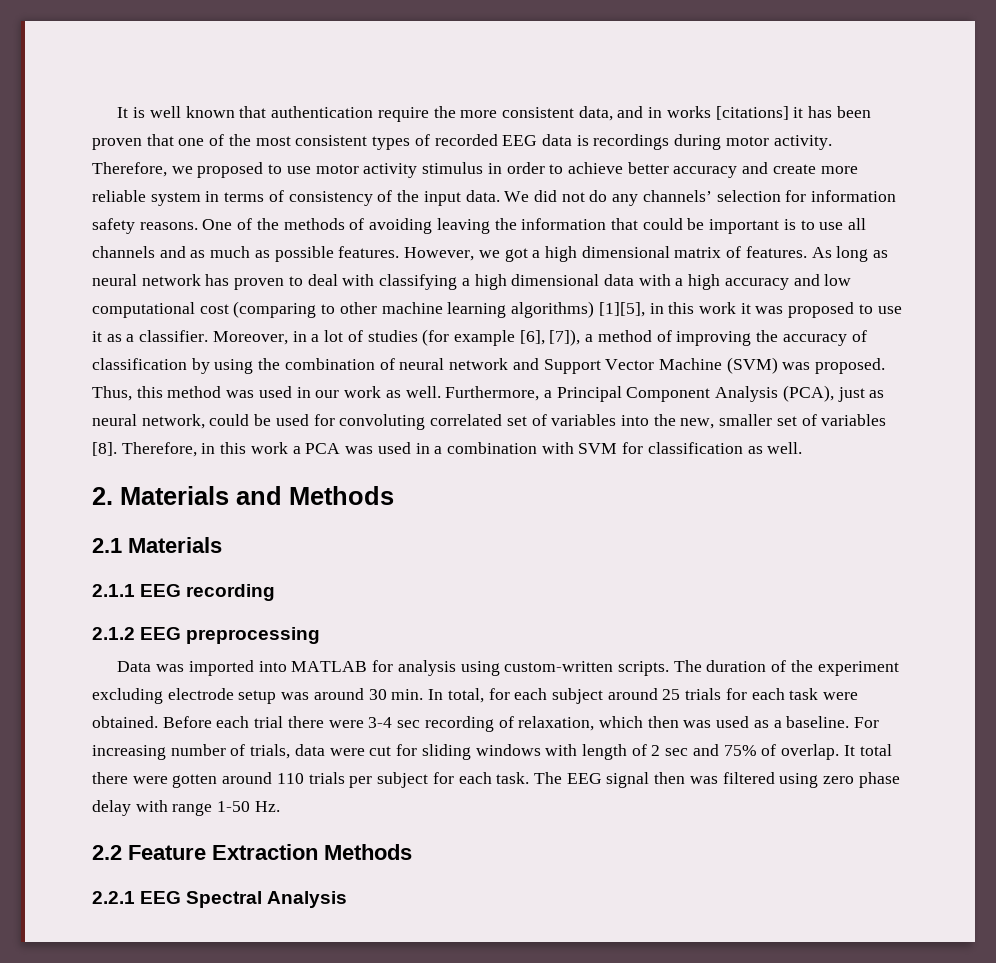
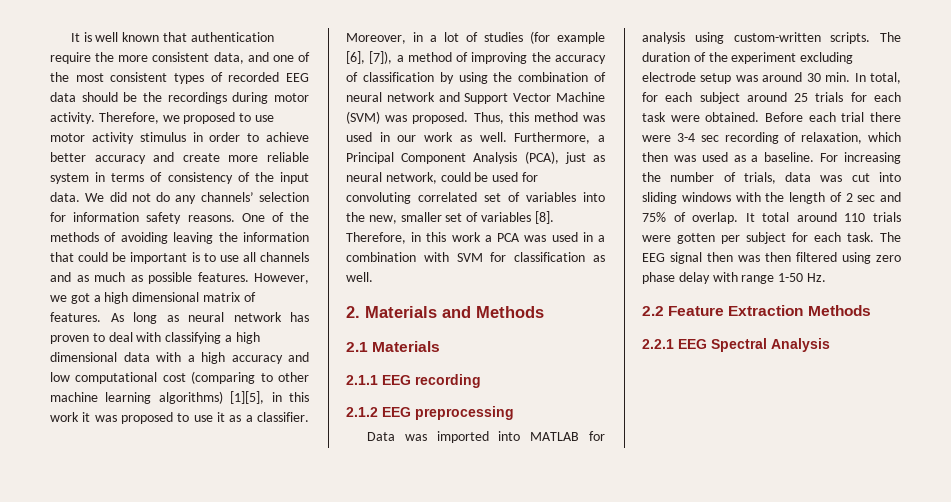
- It is well known that authentication require the more consistent data, and in works [citations] it has been proven that one of the most consistent types of recorded EEG data is recordings during motor activity.
+ It is well known that authentication require the more consistent data, and one of the most consistent types of recorded EEG data should be the recordings during motor activity.
- For increasing number of trials, data were cut for sliding windows with length of 2 sec and 75% of overlap.
+ For increasing the number of trials, data was cut into sliding windows with the length of 2 sec and 75% of overlap.
- It total there were gotten around 110 trials per subject for each task.
+ It total around 110 trials were gotten per subject for each task.
- The EEG signal then was filtered using zero phase delay with range 1-50 Hz.
+ The EEG signal then was then filtered using zero phase delay with range 1-50 Hz.

